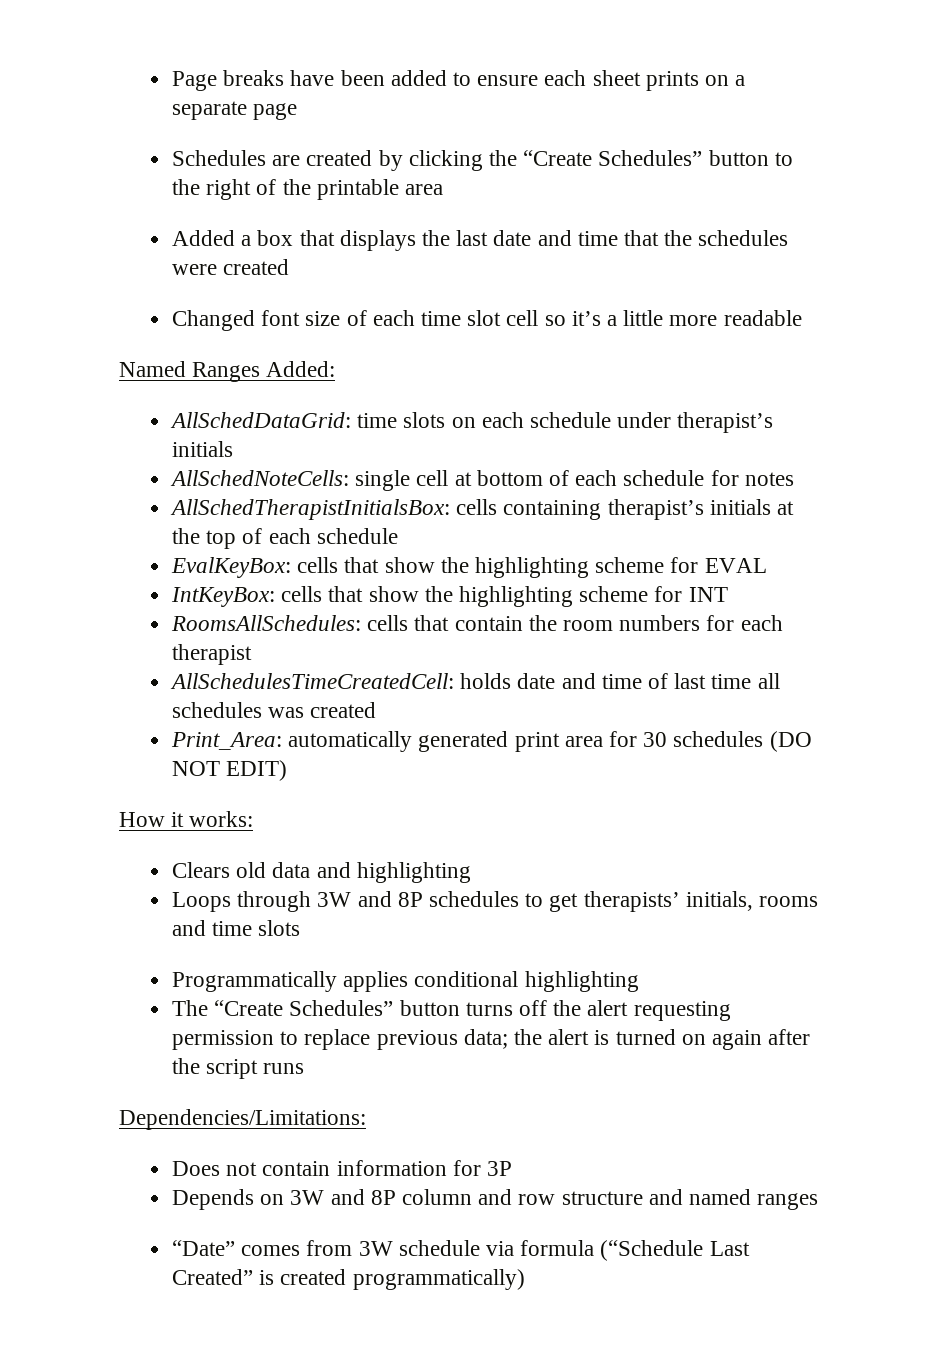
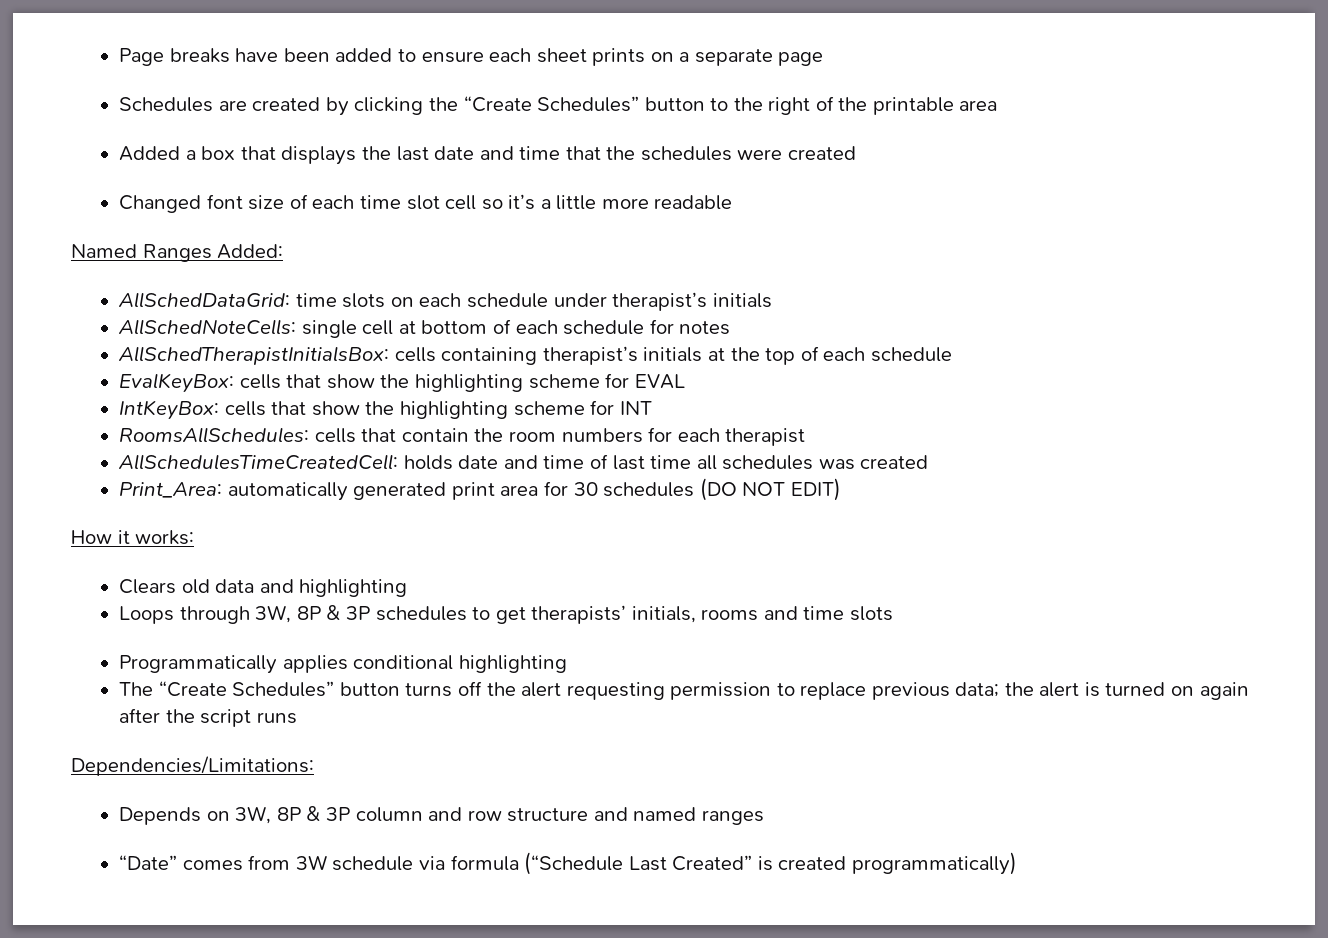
- Loops through 3W and 8P schedules to get therapists’ initials, rooms and time slots
+ Loops through 3W, 8P & 3P schedules to get therapists’ initials, rooms and time slots
- Does not contain information for 3P
- Depends on 3W and 8P column and row structure and named ranges
+ Depends on 3W, 8P & 3P column and row structure and named ranges

